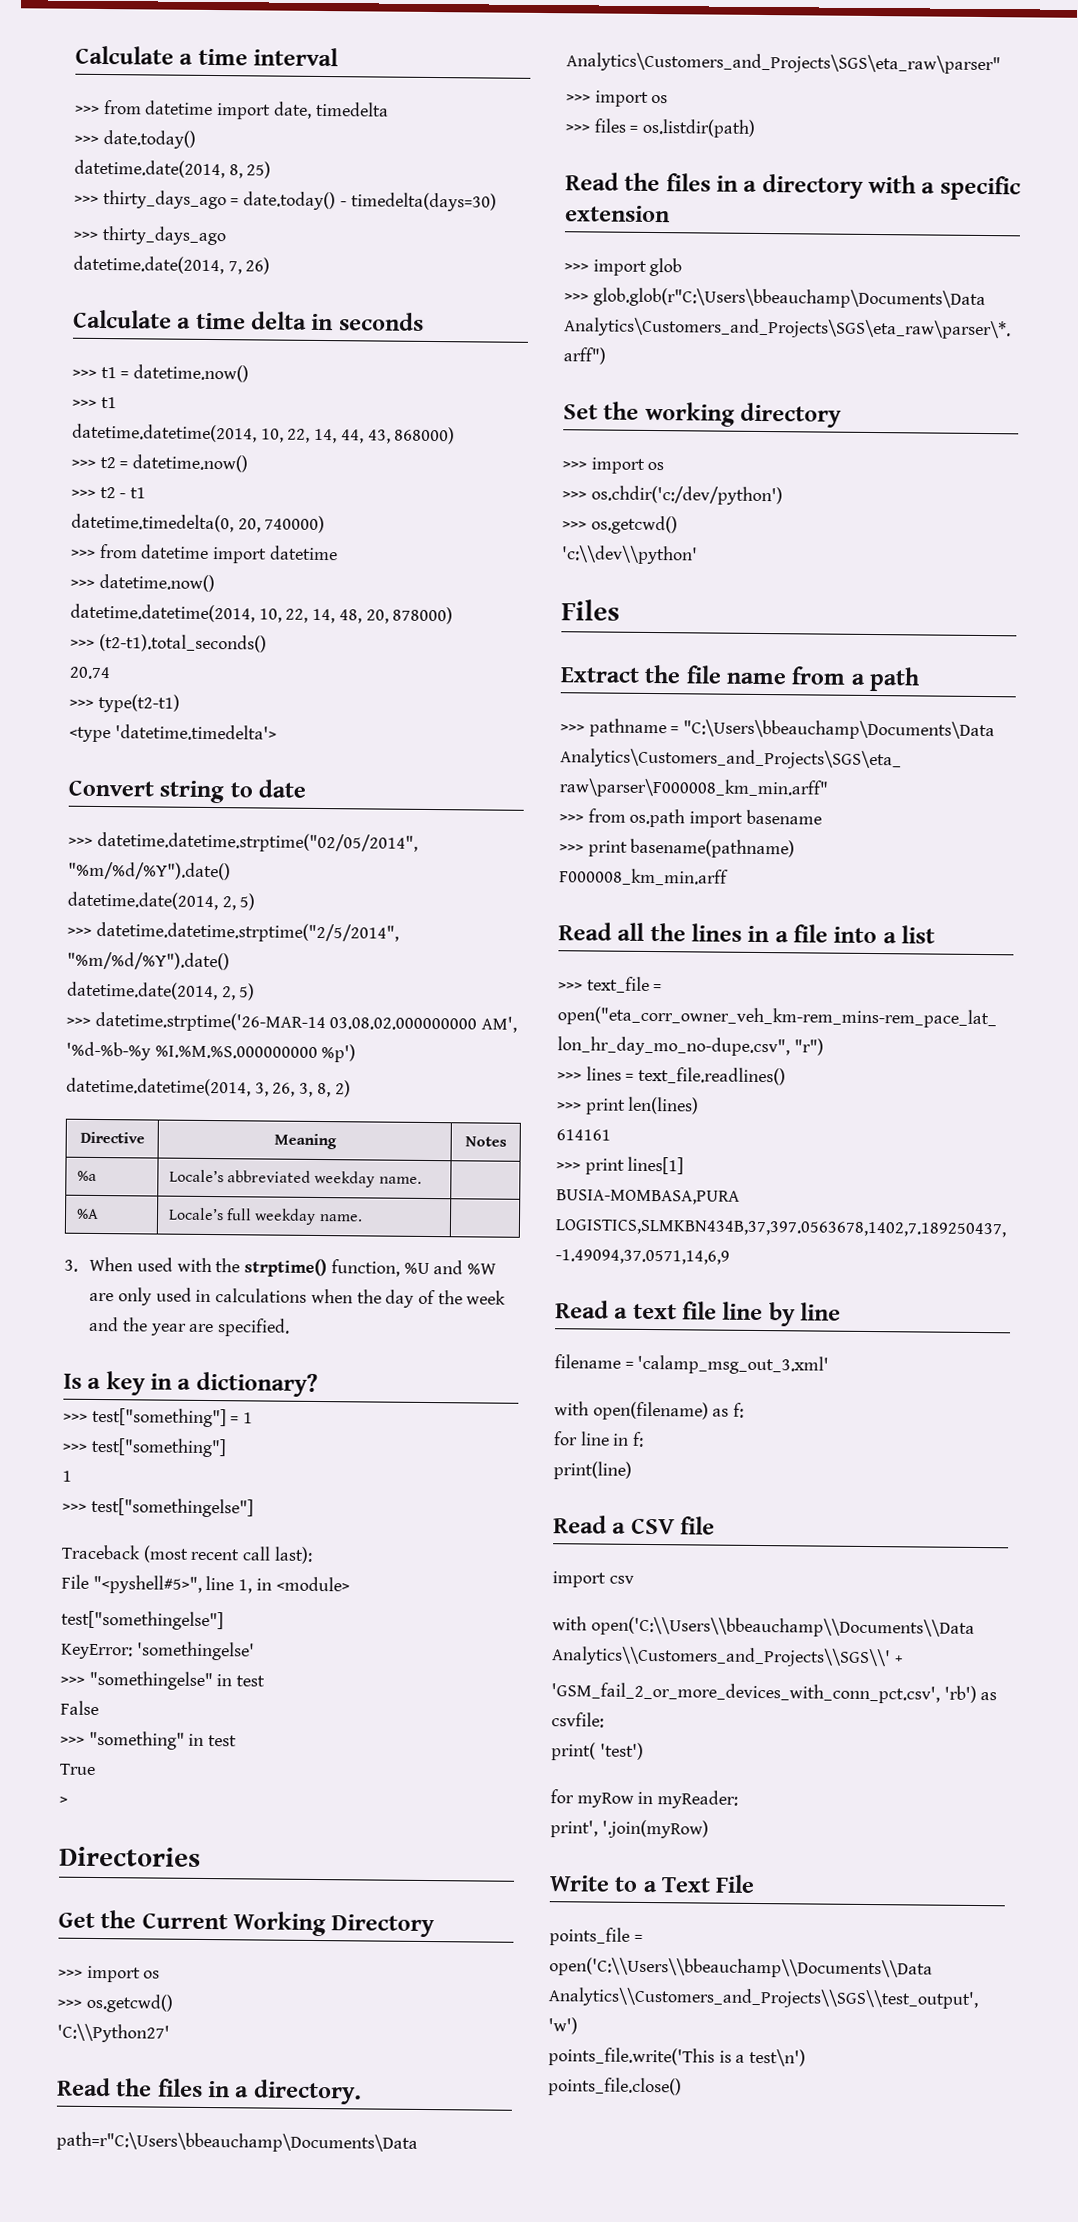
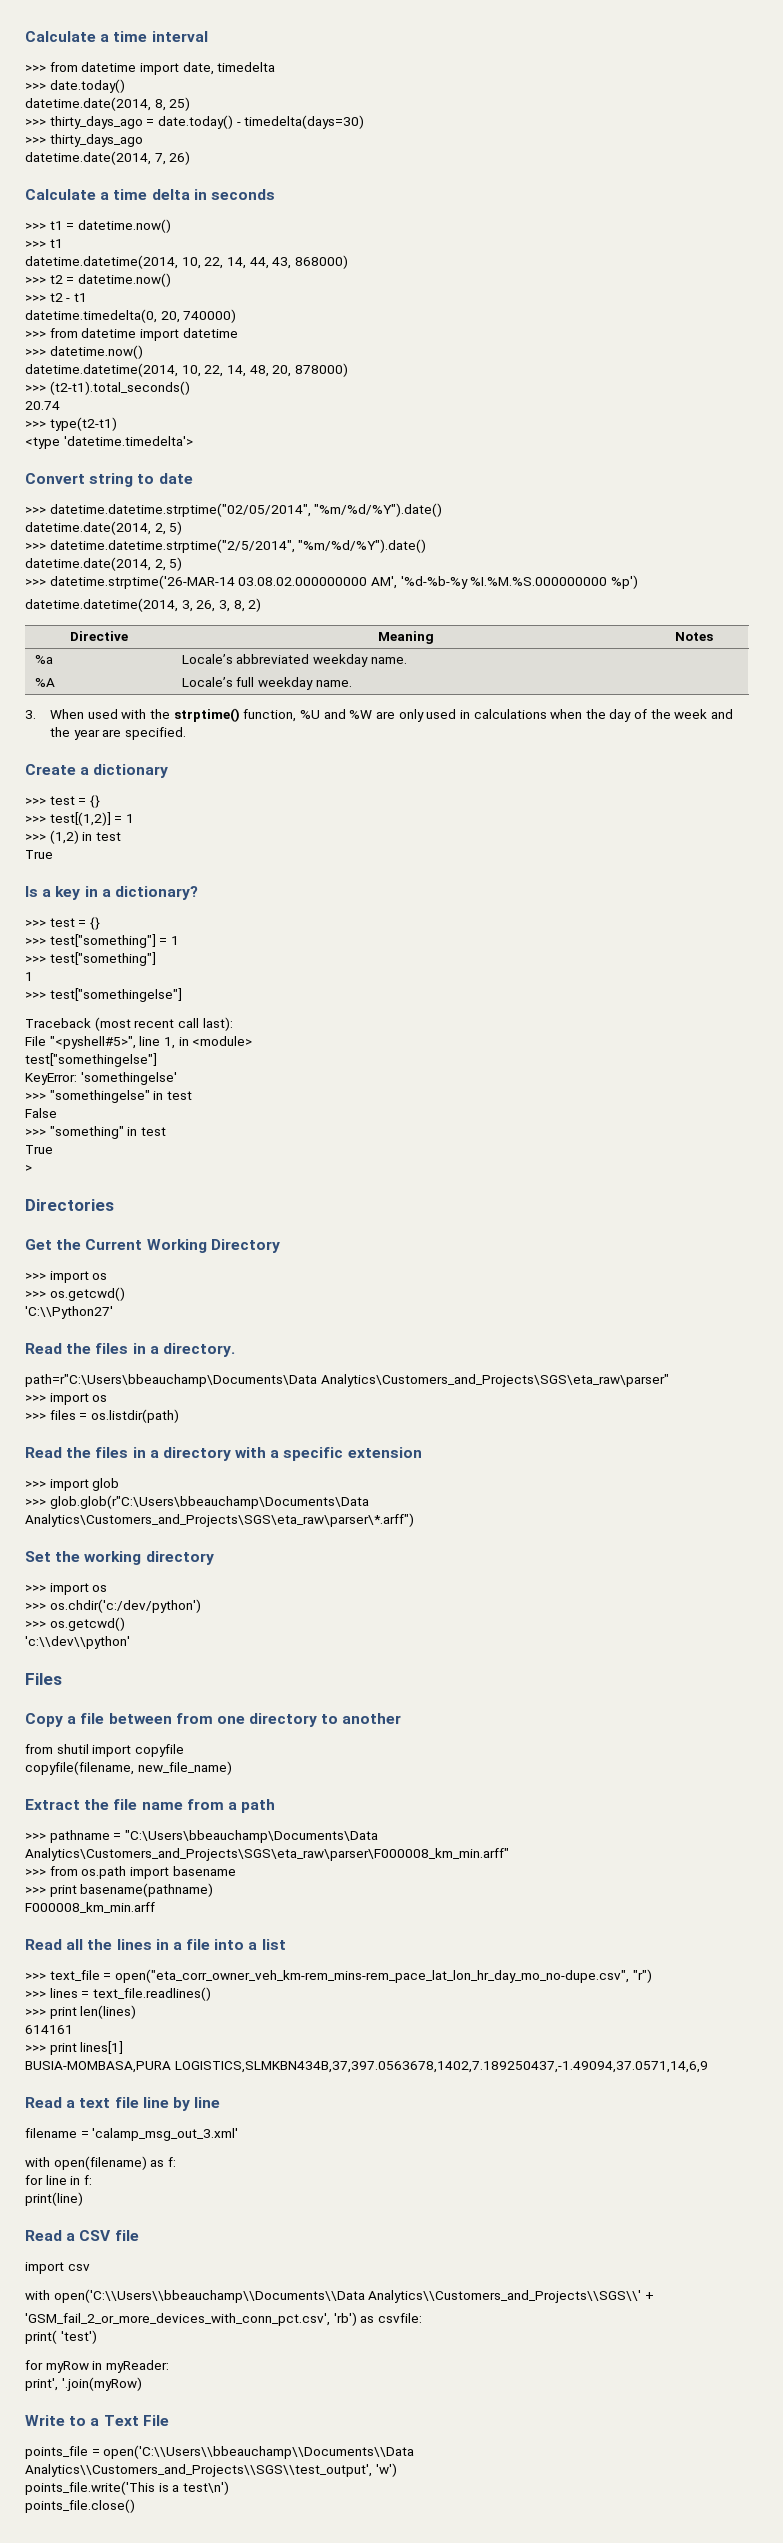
+ Create a dictionary
+ >>> test = {}
+ >>> test[(1,2)] = 1
+ >>> (1,2) in test
+ True
  Is a key in a dictionary?
+ >>> test = {}
+ Copy a file between from one directory to another
+ from shutil import copyfile
+ copyfile(filename, new_file_name)

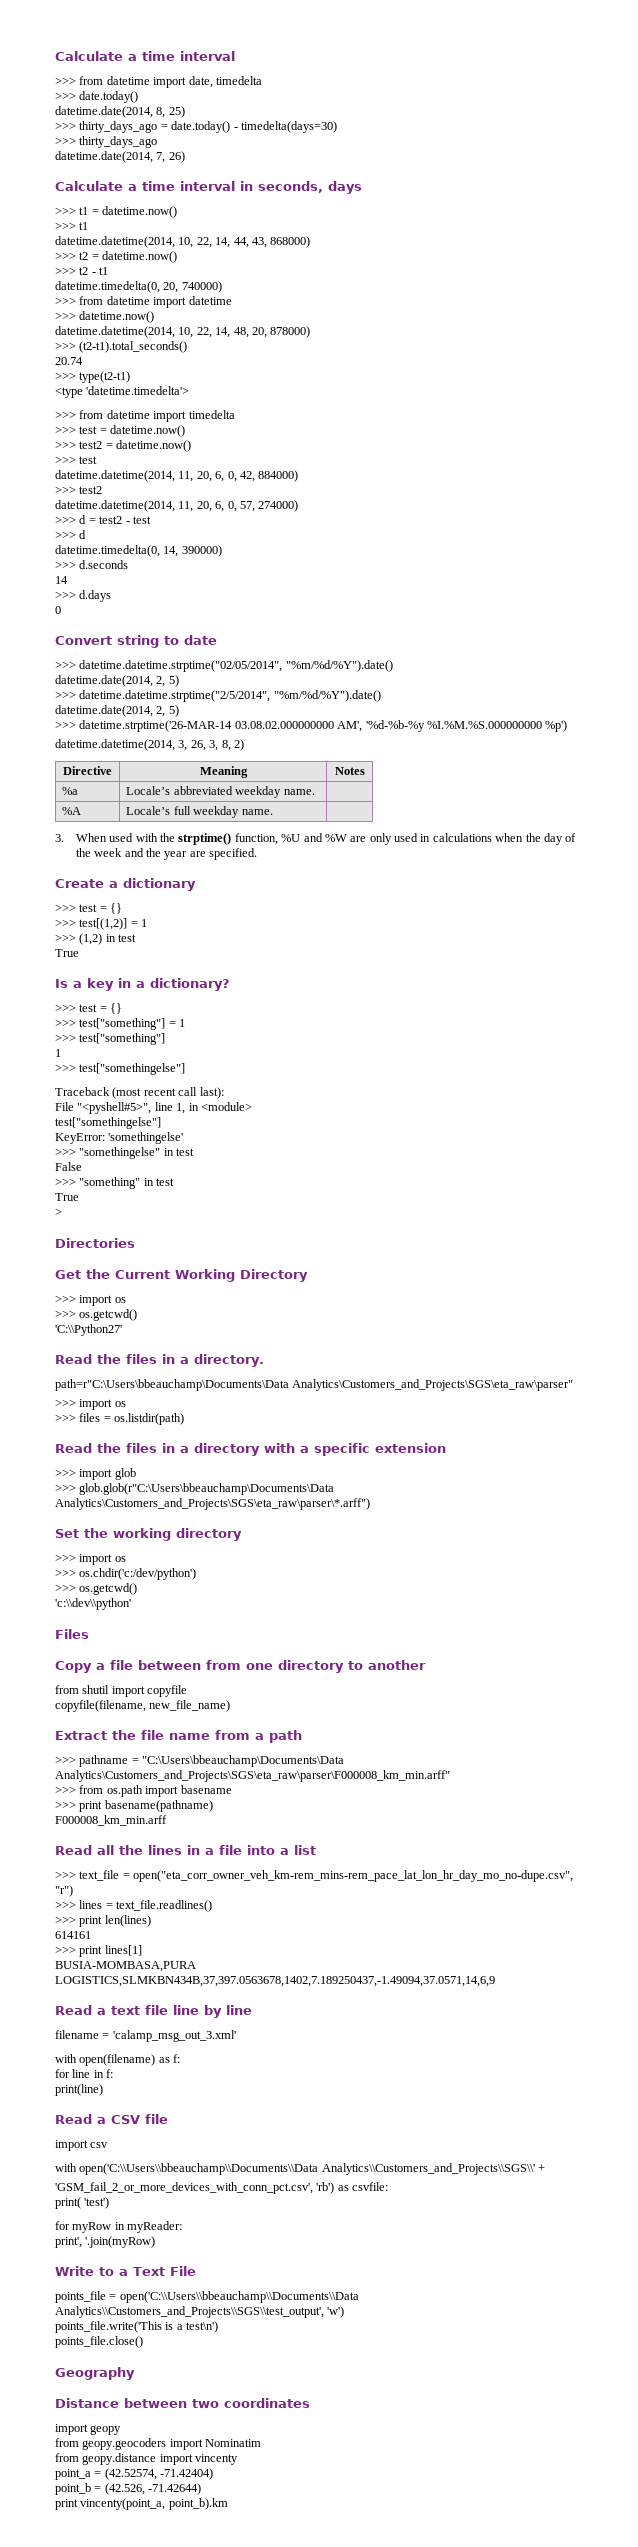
- Calculate a time delta in seconds
+ Calculate a time interval in seconds, days
+ >>> from datetime import timedelta
+ >>> test = datetime.now()
+ >>> test2 = datetime.now()
+ >>> test
+ datetime.datetime(2014, 11, 20, 6, 0, 42, 884000)
+ >>> test2
+ datetime.datetime(2014, 11, 20, 6, 0, 57, 274000)
+ >>> d = test2 - test
+ >>> d
+ datetime.timedelta(0, 14, 390000)
+ >>> d.seconds
+ 14
+ >>> d.days
+ 0
+ Geography
+ Distance between two coordinates
+ import geopy
+ from geopy.geocoders import Nominatim
+ from geopy.distance import vincenty
+ point_a = (42.52574, -71.42404)
+ point_b = (42.526, -71.42644)
+ print vincenty(point_a, point_b).km

